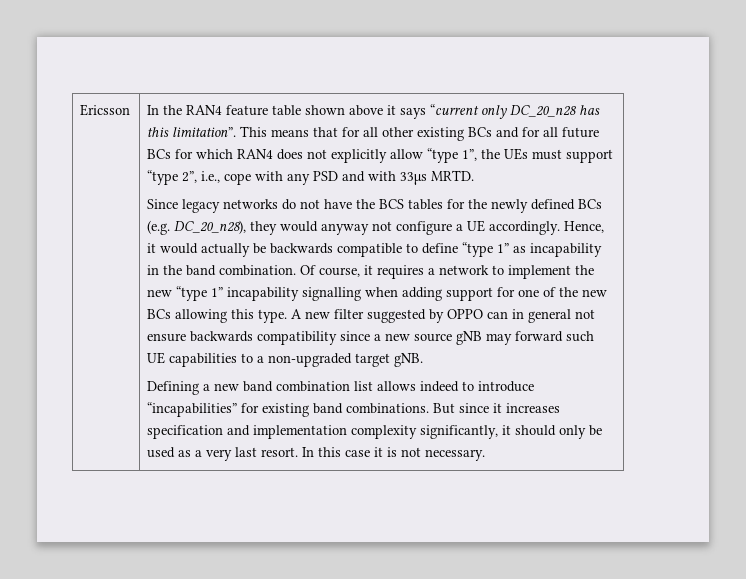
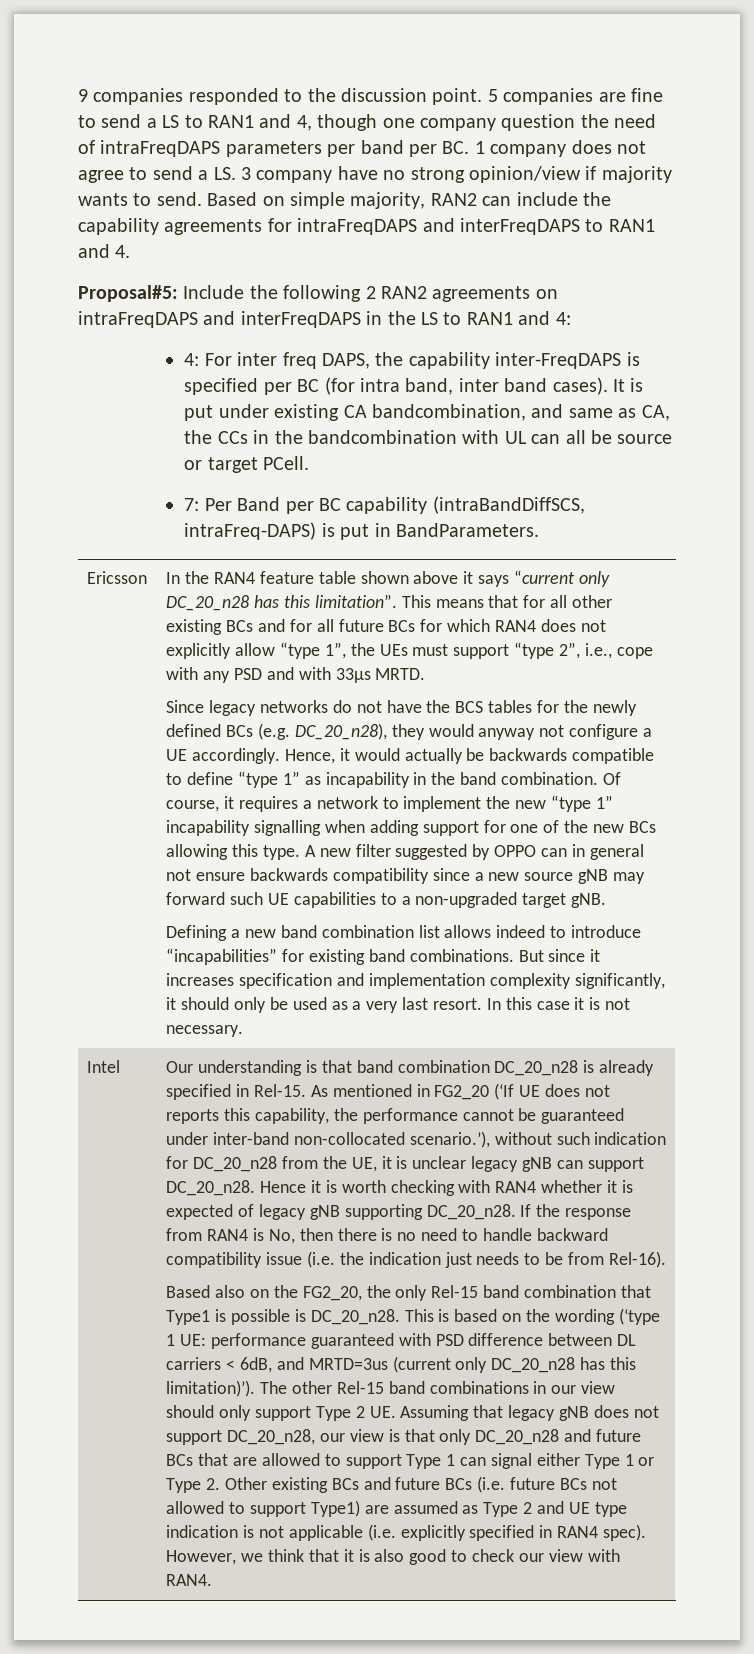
+ 9 companies responded to the discussion point. 5 companies are fine to send a LS to RAN1 and 4, though one company question the need of intraFreqDAPS parameters per band per BC. 1 company does not agree to send a LS. 3 company have no strong opinion/view if majority wants to send. Based on simple majority, RAN2 can include the capability agreements for intraFreqDAPS and interFreqDAPS to RAN1 and 4.
+ Proposal#5: Include the following 2 RAN2 agreements on intraFreqDAPS and interFreqDAPS in the LS to RAN1 and 4:
+ 4: For inter freq DAPS, the capability inter-FreqDAPS is specified per BC (for intra band, inter band cases). It is put under existing CA bandcombination, and same as CA, the CCs in the bandcombination with UL can all be source or target PCell.
+ 7: Per Band per BC capability (intraBandDiffSCS, intraFreq-DAPS) is put in BandParameters.
+ Intel | Our understanding is that band combination DC_20_n28 is already specified in Rel-15. As mentioned in FG2_20 (‘If UE does not reports this capability, the performance cannot be guaranteed under inter-band non-collocated scenario.’), without such indication for DC_20_n28 from the UE, it is unclear legacy gNB can support DC_20_n28. Hence it is worth checking with RAN4 whether it is expected of legacy gNB supporting DC_20_n28. If the response from RAN4 is No, then there is no need to handle backward compatibility issue (i.e. the indication just needs to be from Rel-16).
+ Based also on the FG2_20, the only Rel-15 band combination that Type1 is possible is DC_20_n28. This is based on the wording (‘type 1 UE: performance guaranteed with PSD difference between DL carriers < 6dB, and MRTD=3us (current only DC_20_n28 has this limitation)’). The other Rel-15 band combinations in our view should only support Type 2 UE. Assuming that legacy gNB does not support DC_20_n28, our view is that only DC_20_n28 and future BCs that are allowed to support Type 1 can signal either Type 1 or Type 2. Other existing BCs and future BCs (i.e. future BCs not allowed to support Type1) are assumed as Type 2 and UE type indication is not applicable (i.e. explicitly specified in RAN4 spec). However, we think that it is also good to check our view with RAN4.

